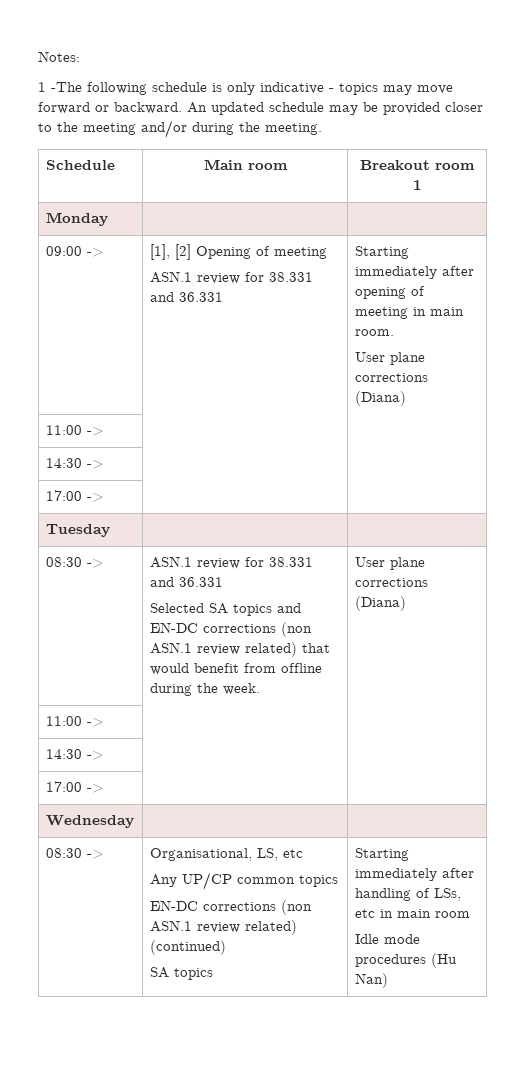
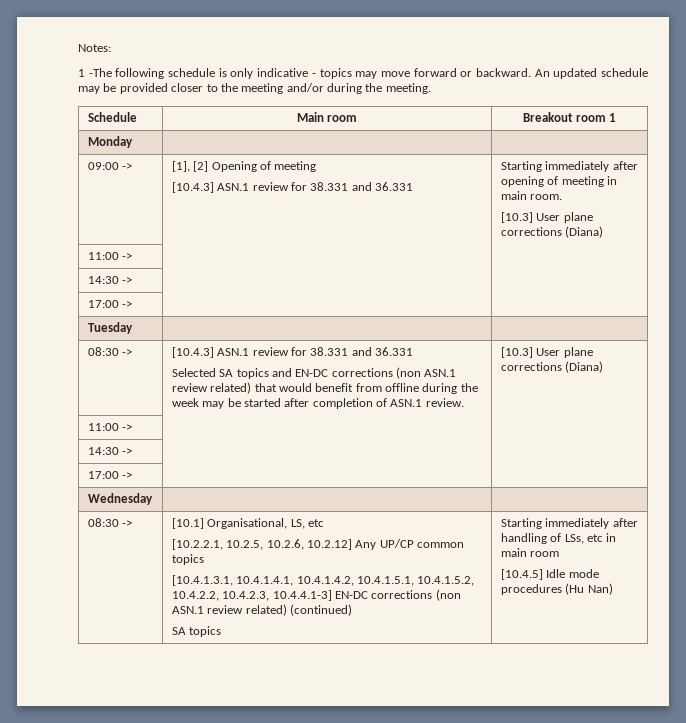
  09:00 -> | [1], [2] Opening of meeting
- ASN.1 review for 38.331 and 36.331 | Starting immediately after opening of meeting in main room.
- User plane corrections (Diana)
+ [10.4.3] ASN.1 review for 38.331 and 36.331 | Starting immediately after opening of meeting in main room.
+ [10.3] User plane corrections (Diana)
- 08:30 -> | ASN.1 review for 38.331 and 36.331
- Selected SA topics and EN-DC corrections (non ASN.1 review related) that would benefit from offline during the week. | User plane corrections (Diana)
+ 08:30 -> | [10.4.3] ASN.1 review for 38.331 and 36.331
+ Selected SA topics and EN-DC corrections (non ASN.1 review related) that would benefit from offline during the week may be started after completion of ASN.1 review. | [10.3] User plane corrections (Diana)
- Organisational, LS, etc
+ [10.1] Organisational, LS, etc
- Any UP/CP common topics
+ [10.2.2.1, 10.2.5, 10.2.6, 10.2.12] Any UP/CP common topics
- EN-DC corrections (non ASN.1 review related) (continued)
+ [10.4.1.3.1, 10.4.1.4.1, 10.4.1.4.2, 10.4.1.5.1, 10.4.1.5.2, 10.4.2.2, 10.4.2.3, 10.4.4.1-3] EN-DC corrections (non ASN.1 review related) (continued)
- Idle mode procedures (Hu Nan)
+ [10.4.5] Idle mode procedures (Hu Nan)

